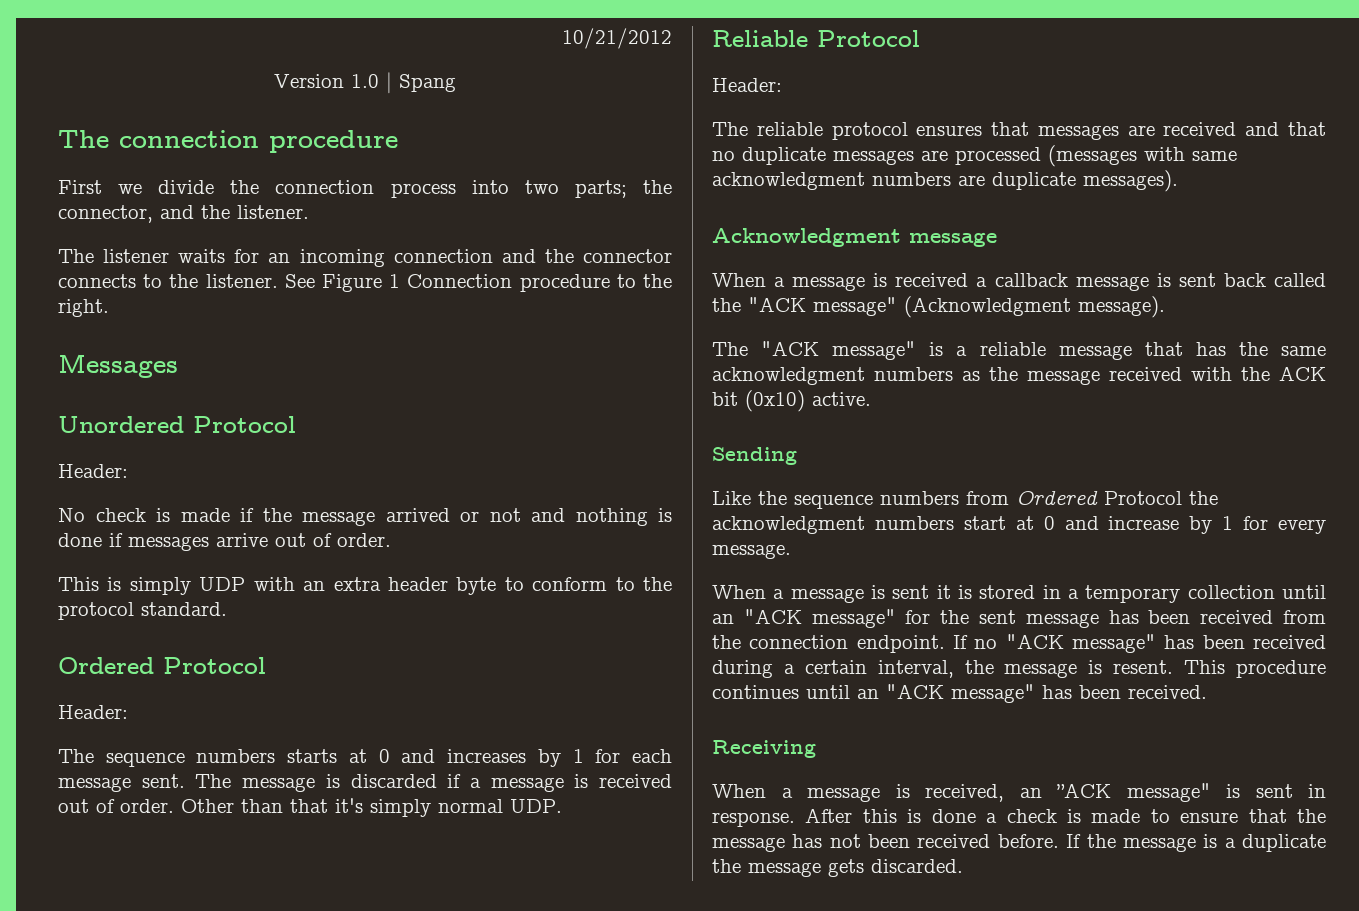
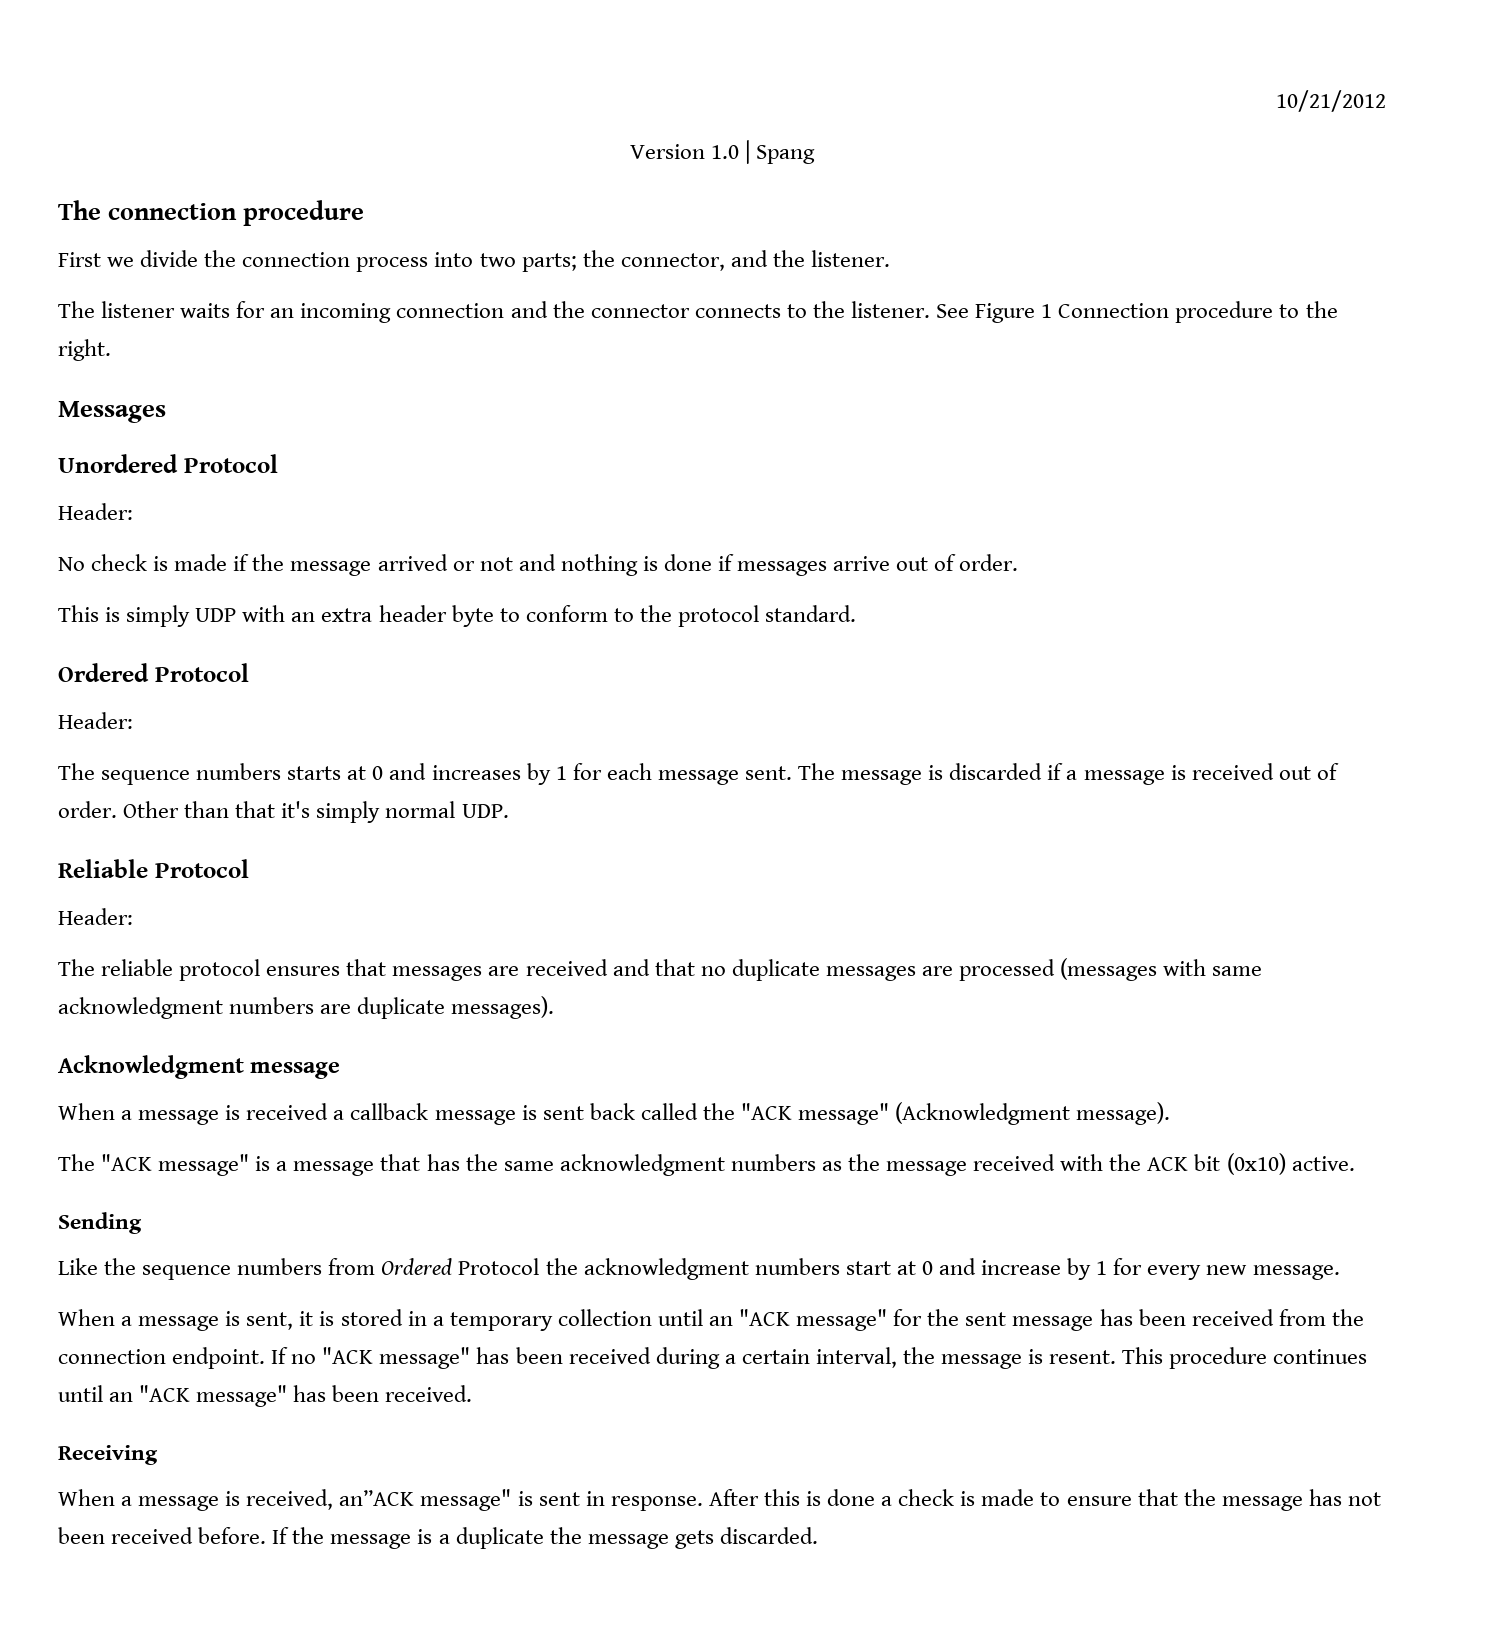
- The "ACK message" is a reliable message that has the same acknowledgment numbers as the message received with the ACK bit (0x10) active.
+ The "ACK message" is a message that has the same acknowledgment numbers as the message received with the ACK bit (0x10) active.
- Like the sequence numbers from Ordered Protocol the acknowledgment numbers start at 0 and increase by 1 for every message.
+ Like the sequence numbers from Ordered Protocol the acknowledgment numbers start at 0 and increase by 1 for every new message.
- When a message is sent it is stored in a temporary collection until an "ACK message" for the sent message has been received from the connection endpoint.
+ When a message is sent, it is stored in a temporary collection until an "ACK message" for the sent message has been received from the connection endpoint.
- When a message is received, an ”ACK message" is sent in response.
+ When a message is received, an”ACK message" is sent in response.

